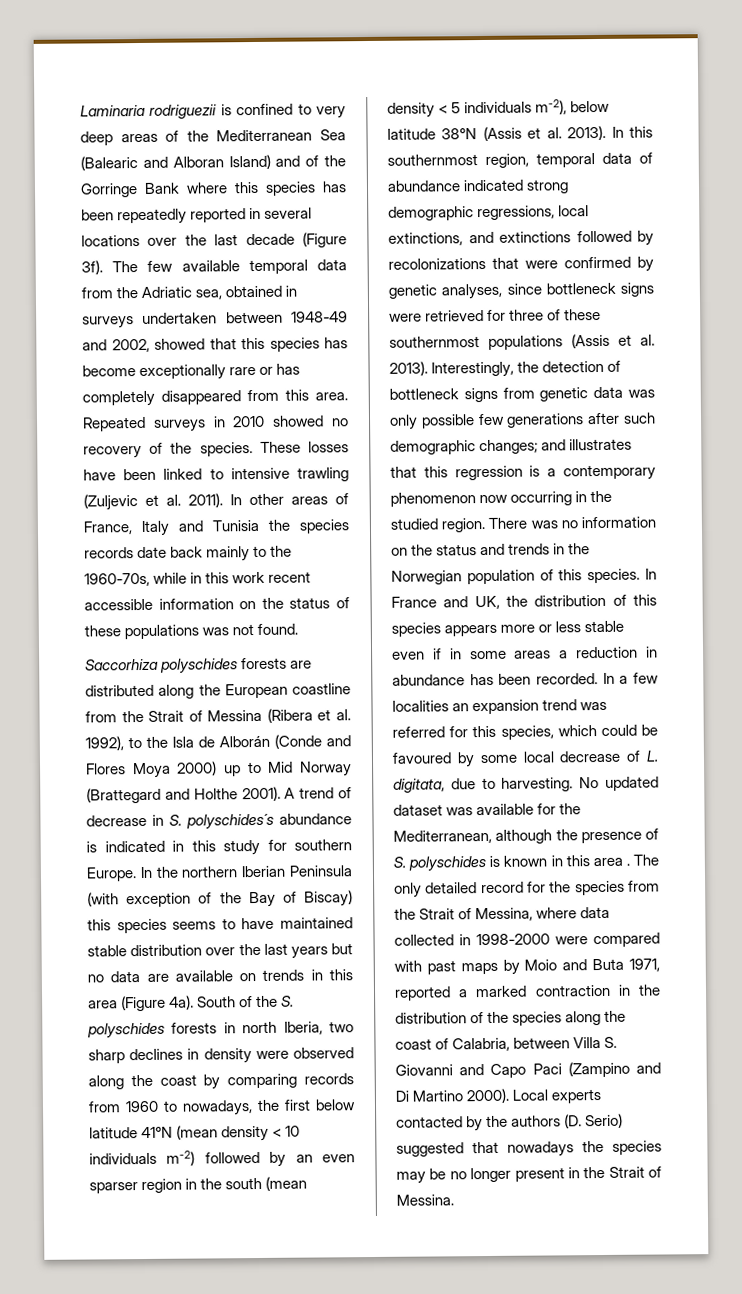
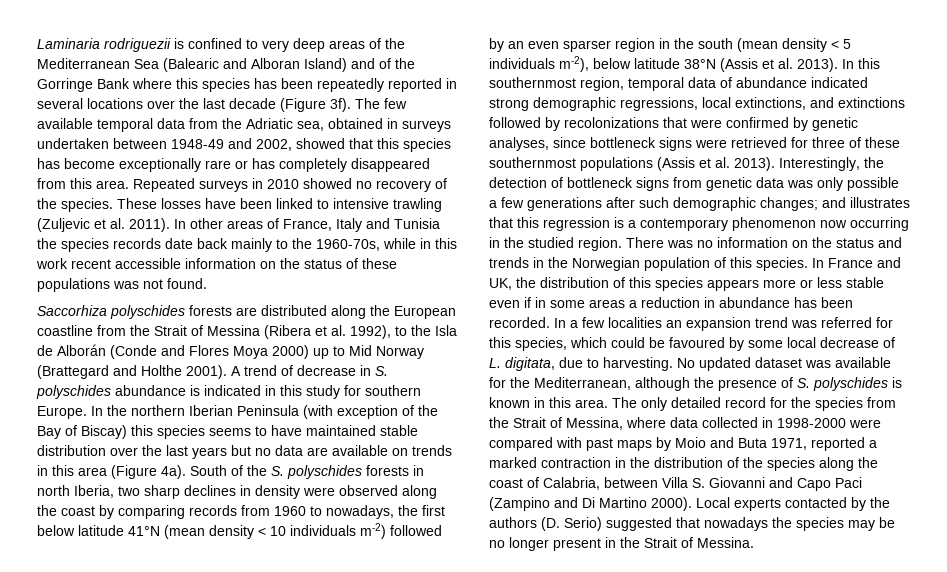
- A trend of decrease in S. polyschides´s abundance is indicated in this study for southern Europe.
+ A trend of decrease in S. polyschides abundance is indicated in this study for southern Europe.
- Interestingly, the detection of bottleneck signs from genetic data was only possible few generations after such demographic changes; and illustrates that this regression is a contemporary phenomenon now occurring in the studied region.
+ Interestingly, the detection of bottleneck signs from genetic data was only possible a few generations after such demographic changes; and illustrates that this regression is a contemporary phenomenon now occurring in the studied region.
- No updated dataset was available for the Mediterranean, although the presence of S. polyschides is known in this area .
+ No updated dataset was available for the Mediterranean, although the presence of S. polyschides is known in this area.

